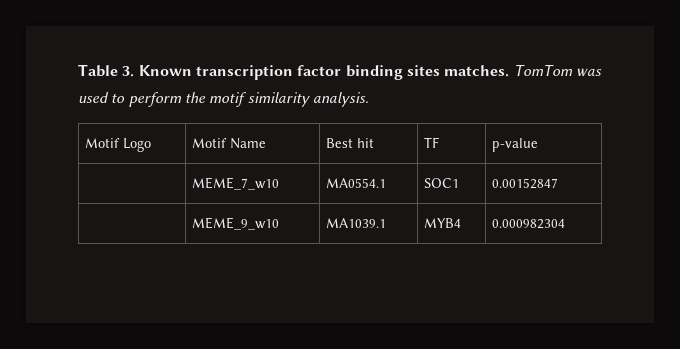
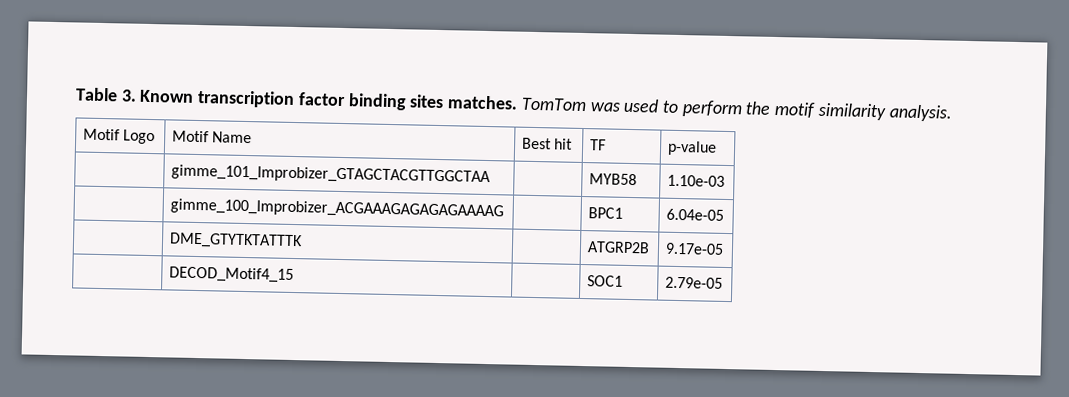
- | MEME_7_w10 | MA0554.1 | SOC1 | 0.00152847
- | MEME_9_w10 | MA1039.1 | MYB4 | 0.000982304
+ | gimme_101_Improbizer_GTAGCTACGTTGGCTAA | | MYB58 | 1.10e-03
+ | gimme_100_Improbizer_ACGAAAGAGAGAGAAAAG | | BPC1 | 6.04e-05
+ | DME_GTYTKTATTTK | | ATGRP2B | 9.17e-05
+ | DECOD_Motif4_15 | | SOC1 | 2.79e-05

